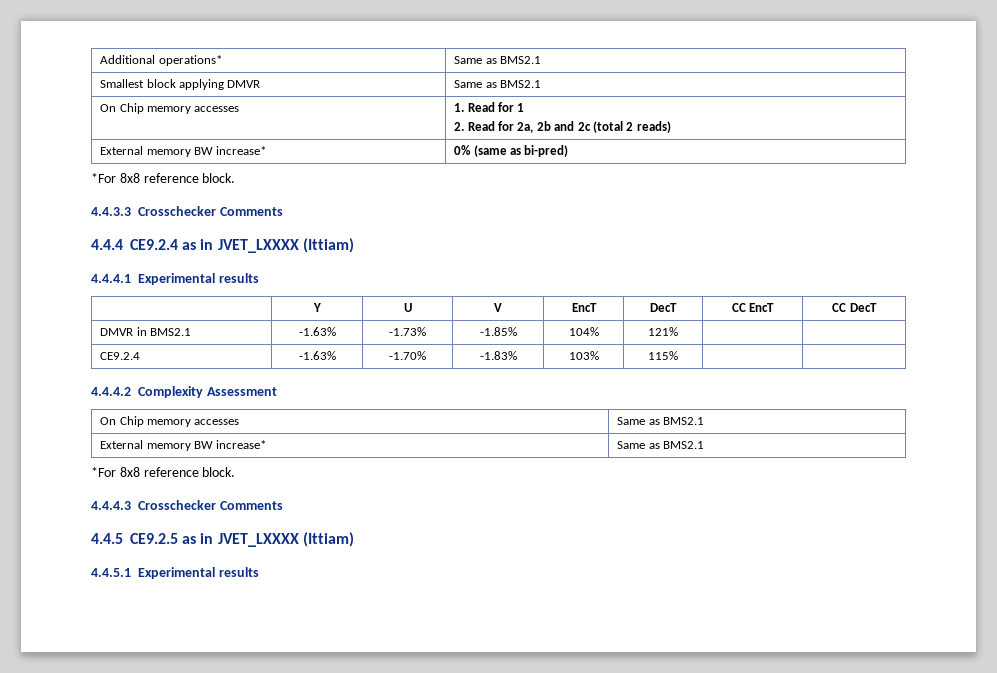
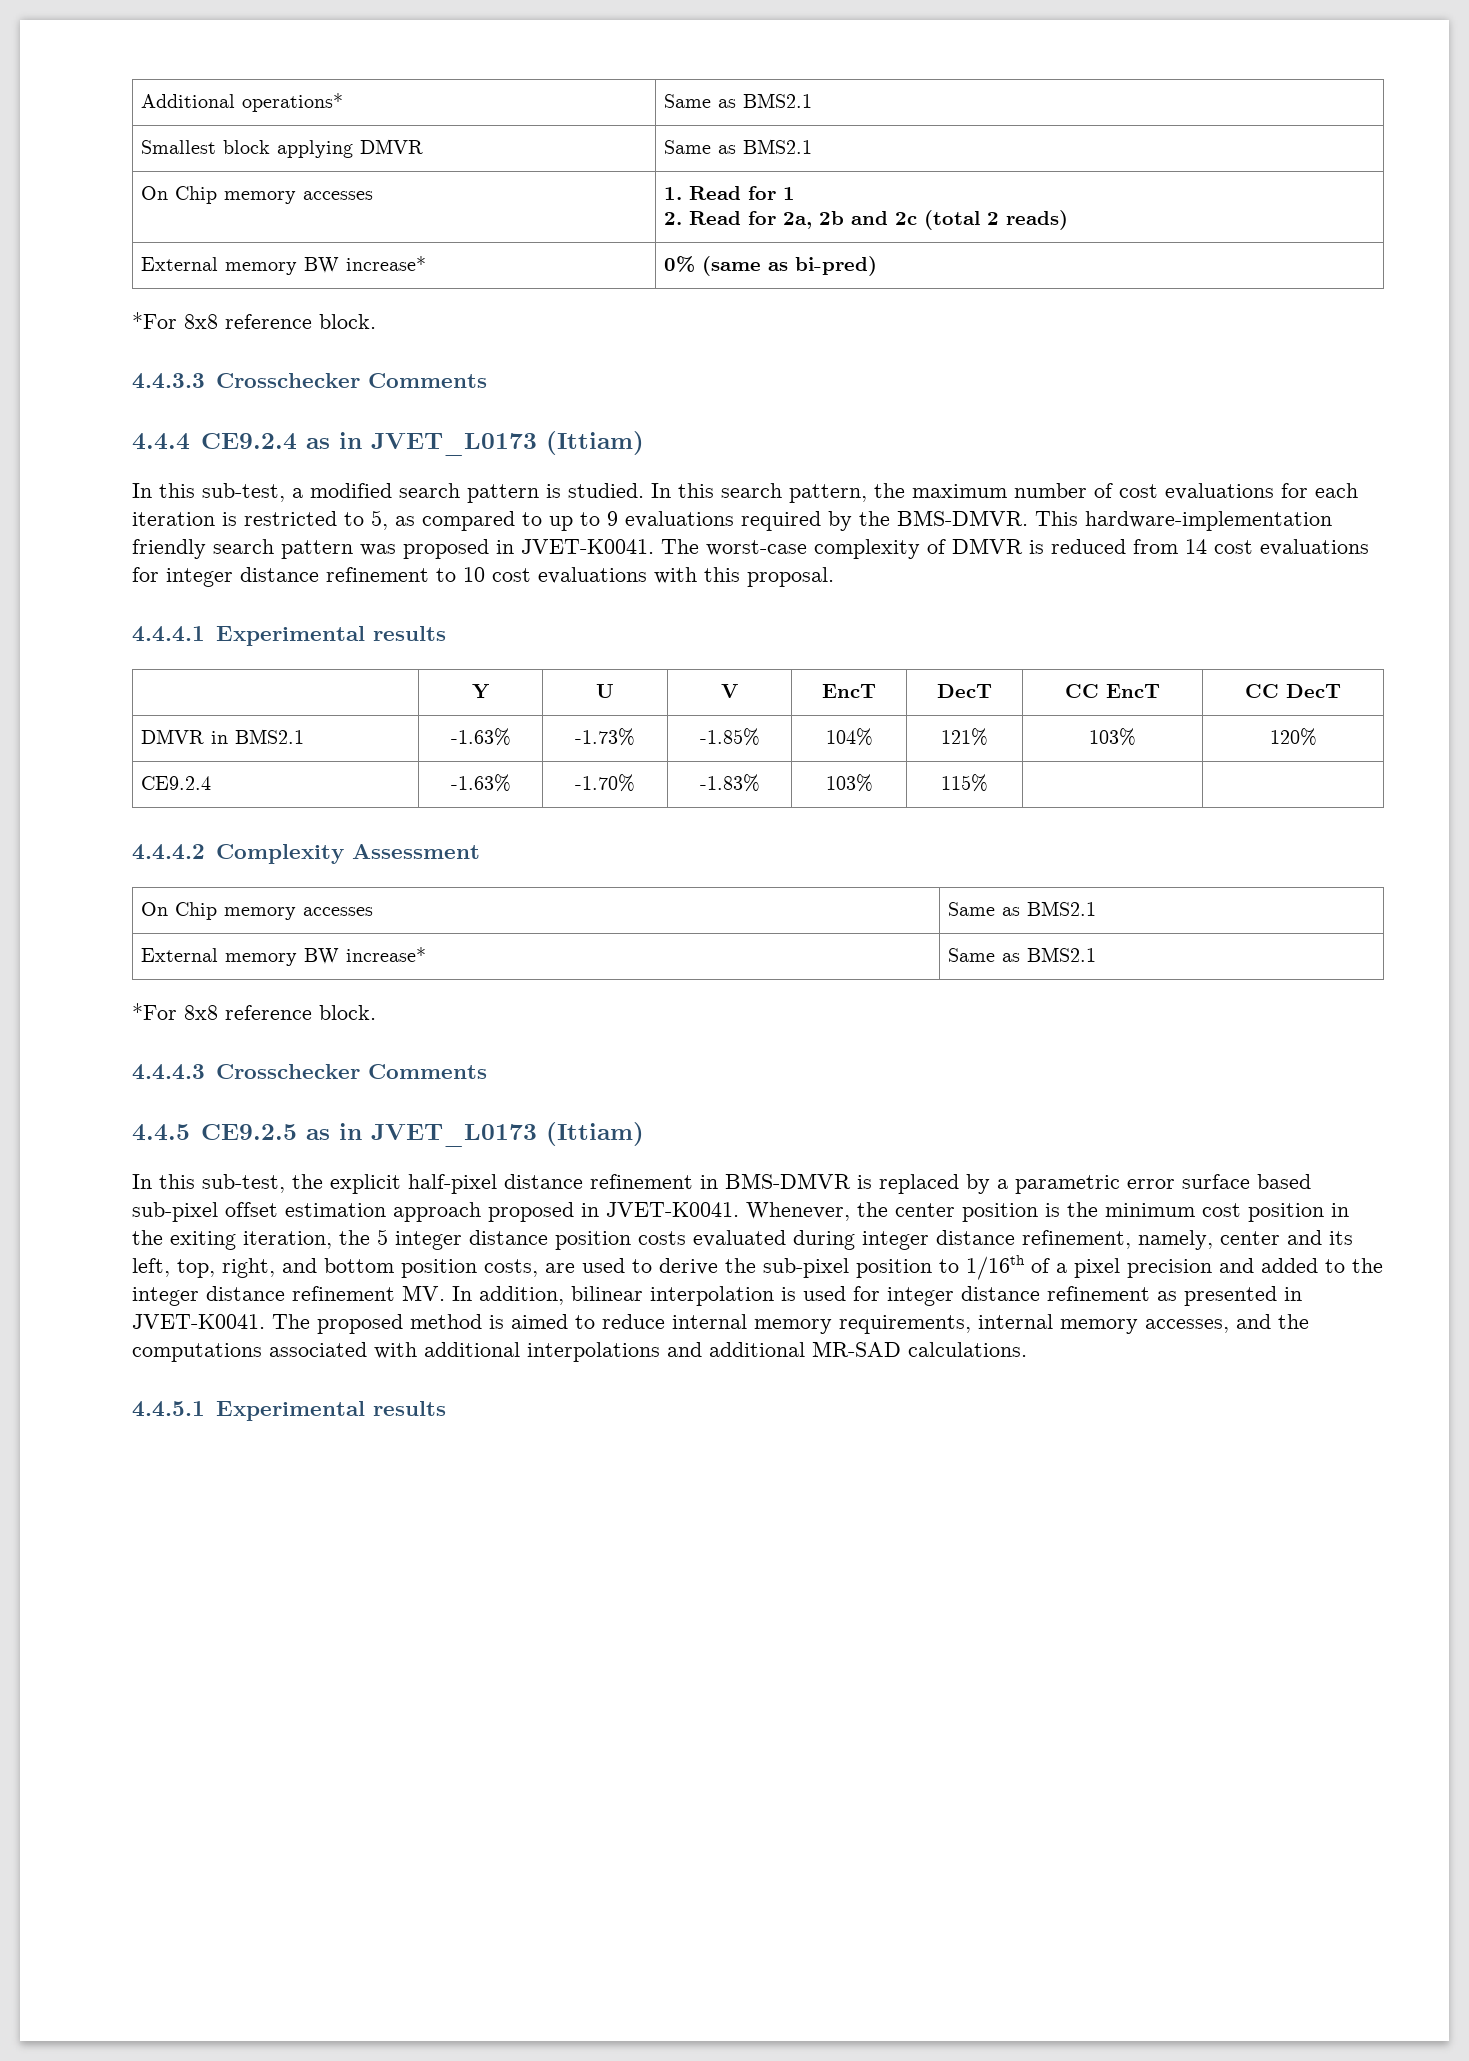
- 4.4.4 CE9.2.4 as in JVET_LXXXX (Ittiam)
+ 4.4.4 CE9.2.4 as in JVET_L0173 (Ittiam)
+ In this sub-test, a modified search pattern is studied. In this search pattern, the maximum number of cost evaluations for each iteration is restricted to 5, as compared to up to 9 evaluations required by the BMS-DMVR. This hardware-implementation friendly search pattern was proposed in JVET-K0041. The worst-case complexity of DMVR is reduced from 14 cost evaluations for integer distance refinement to 10 cost evaluations with this proposal.
- DMVR in BMS2.1 | -1.63% | -1.73% | -1.85% | 104% | 121% | |
+ DMVR in BMS2.1 | -1.63% | -1.73% | -1.85% | 104% | 121% | 103% | 120%
- 4.4.5 CE9.2.5 as in JVET_LXXXX (Ittiam)
+ 4.4.5 CE9.2.5 as in JVET_L0173 (Ittiam)
+ In this sub-test, the explicit half-pixel distance refinement in BMS-DMVR is replaced by a parametric error surface based sub-pixel offset estimation approach proposed in JVET-K0041. Whenever, the center position is the minimum cost position in the exiting iteration, the 5 integer distance position costs evaluated during integer distance refinement, namely, center and its left, top, right, and bottom position costs, are used to derive the sub-pixel position to 1/16th of a pixel precision and added to the integer distance refinement MV. In addition, bilinear interpolation is used for integer distance refinement as presented in JVET-K0041. The proposed method is aimed to reduce internal memory requirements, internal memory accesses, and the computations associated with additional interpolations and additional MR-SAD calculations.

